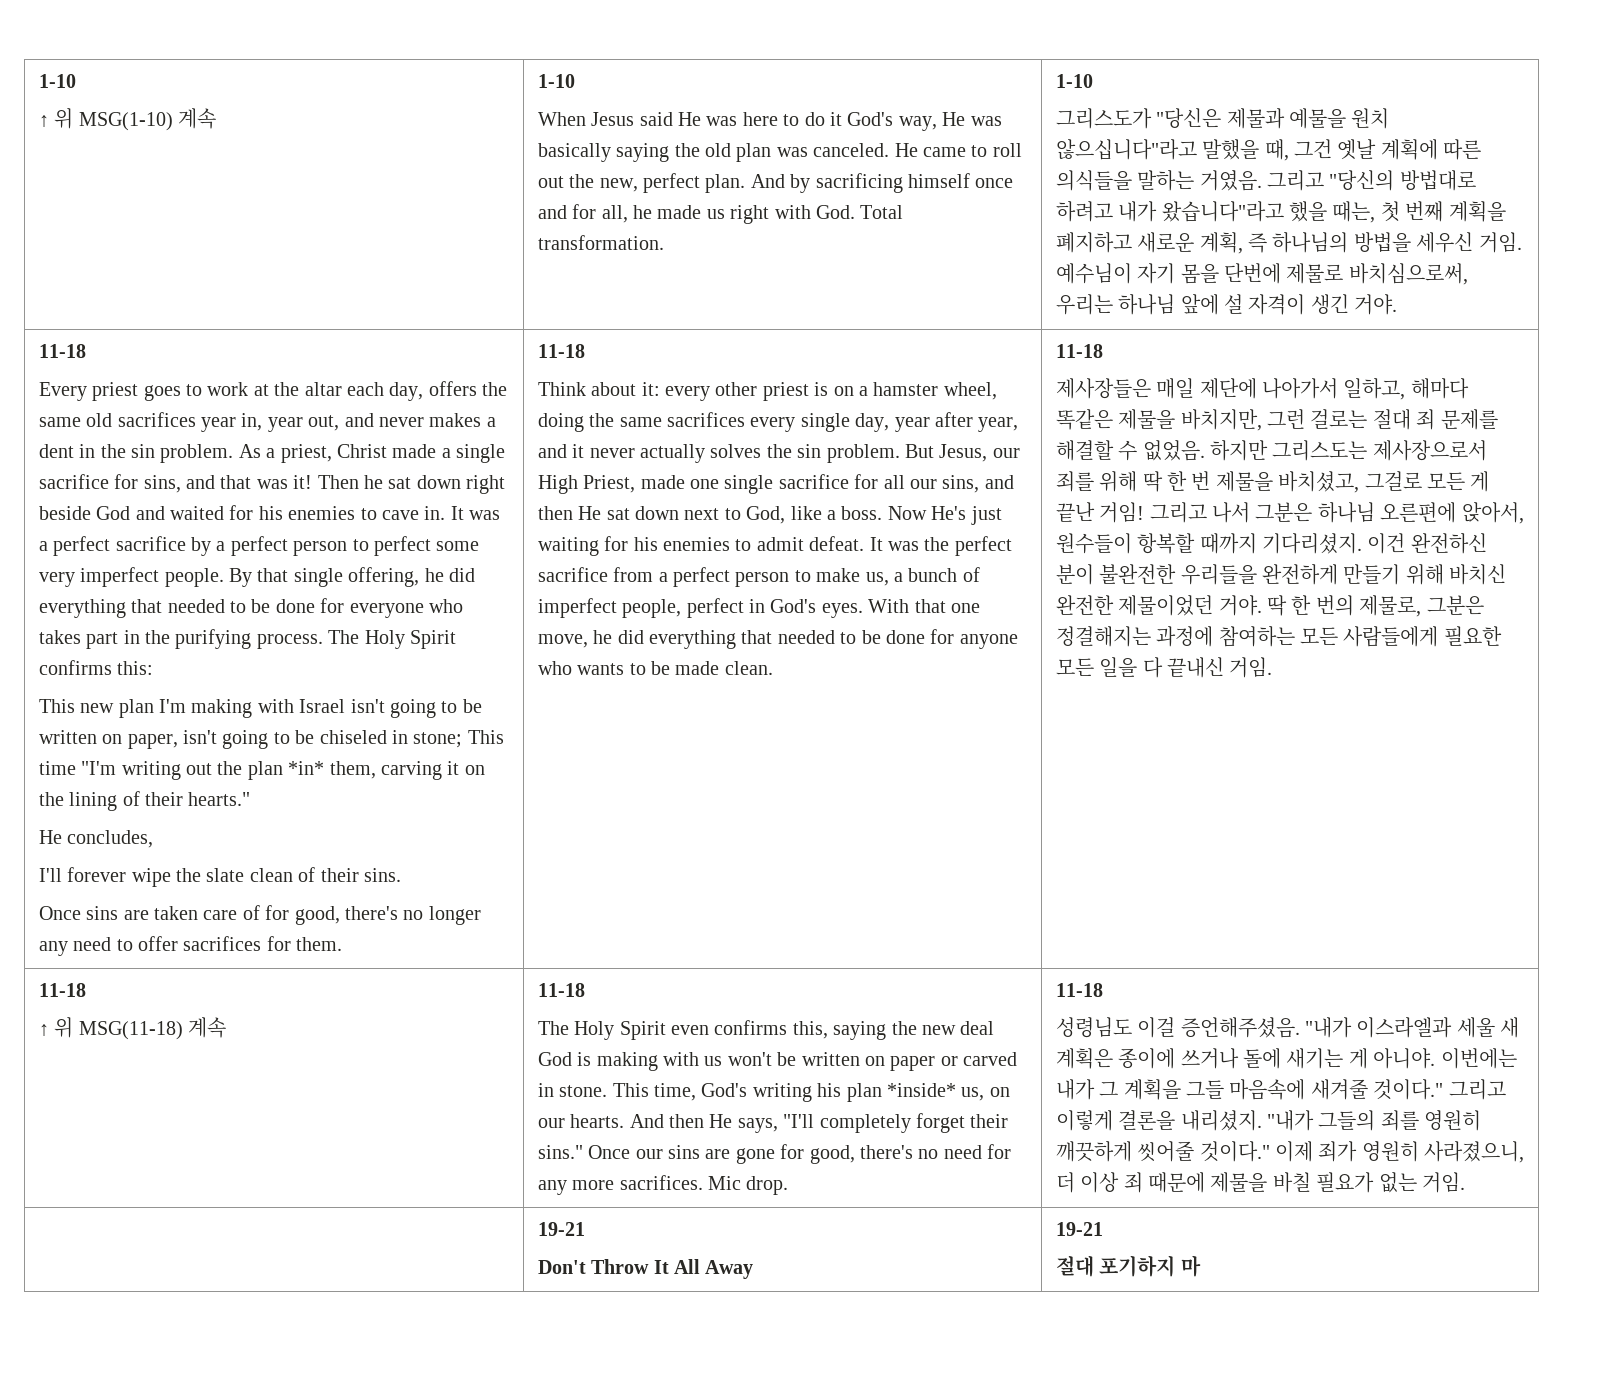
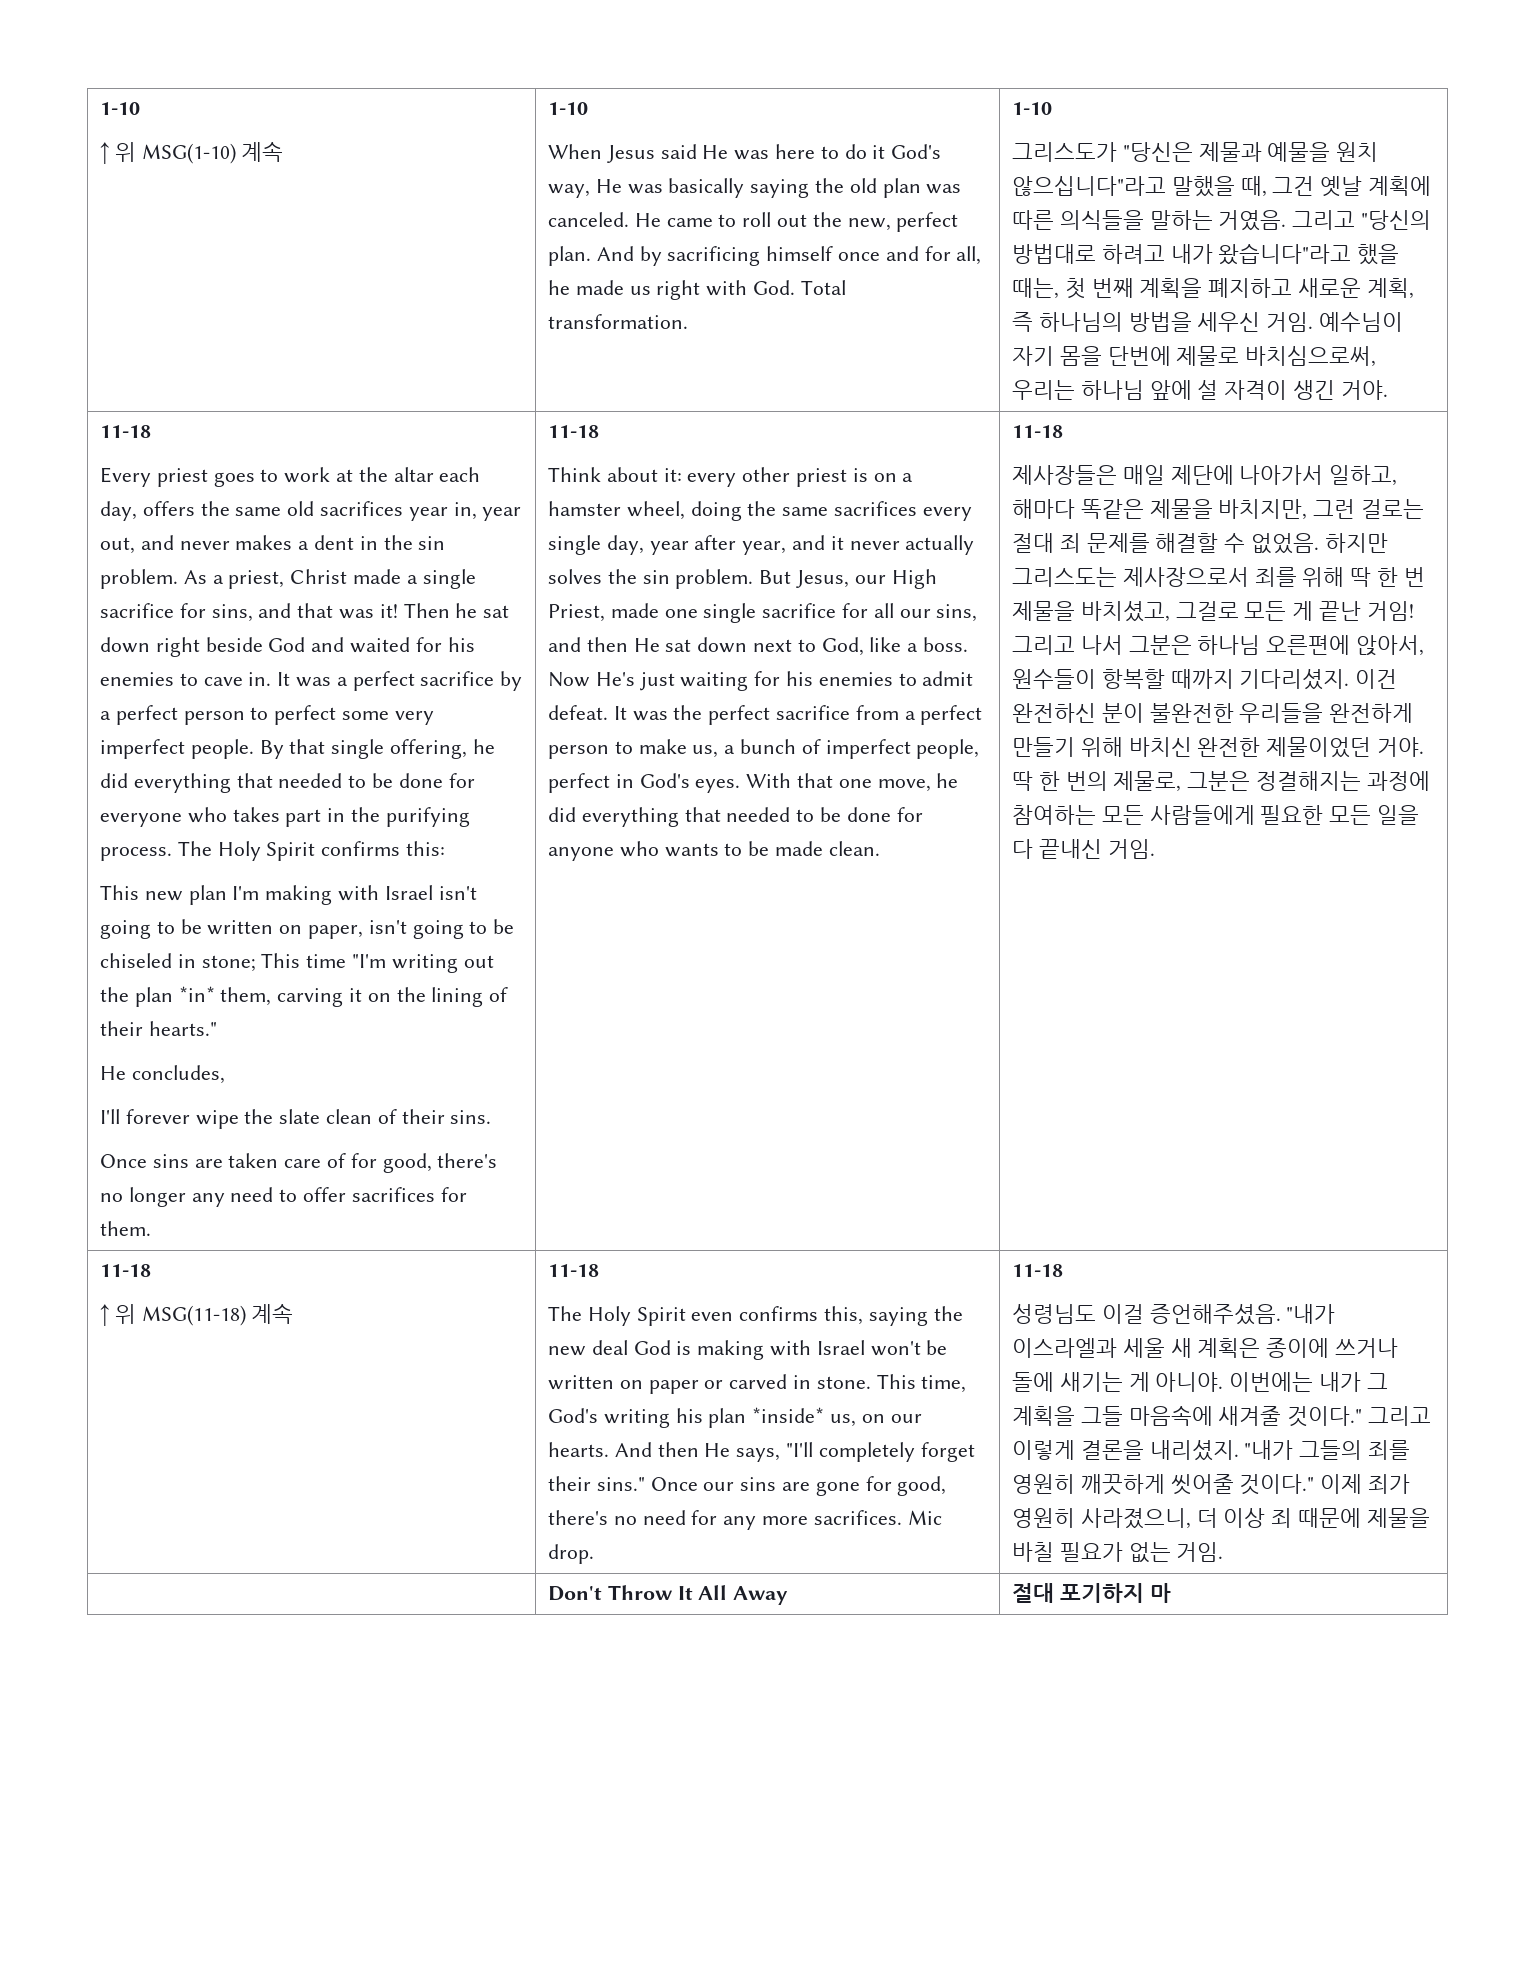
- The Holy Spirit even confirms this, saying the new deal God is making with us won't be written on paper or carved in stone.
+ The Holy Spirit even confirms this, saying the new deal God is making with Israel won't be written on paper or carved in stone.
  이제 죄가 영원히 사라졌으니, 더 이상 죄 때문에 제물을 바칠 필요가 없는 거임.
- | 19-21
- Don't Throw It All Away | 19-21
- 절대 포기하지 마
+ | Don't Throw It All Away | 절대 포기하지 마

